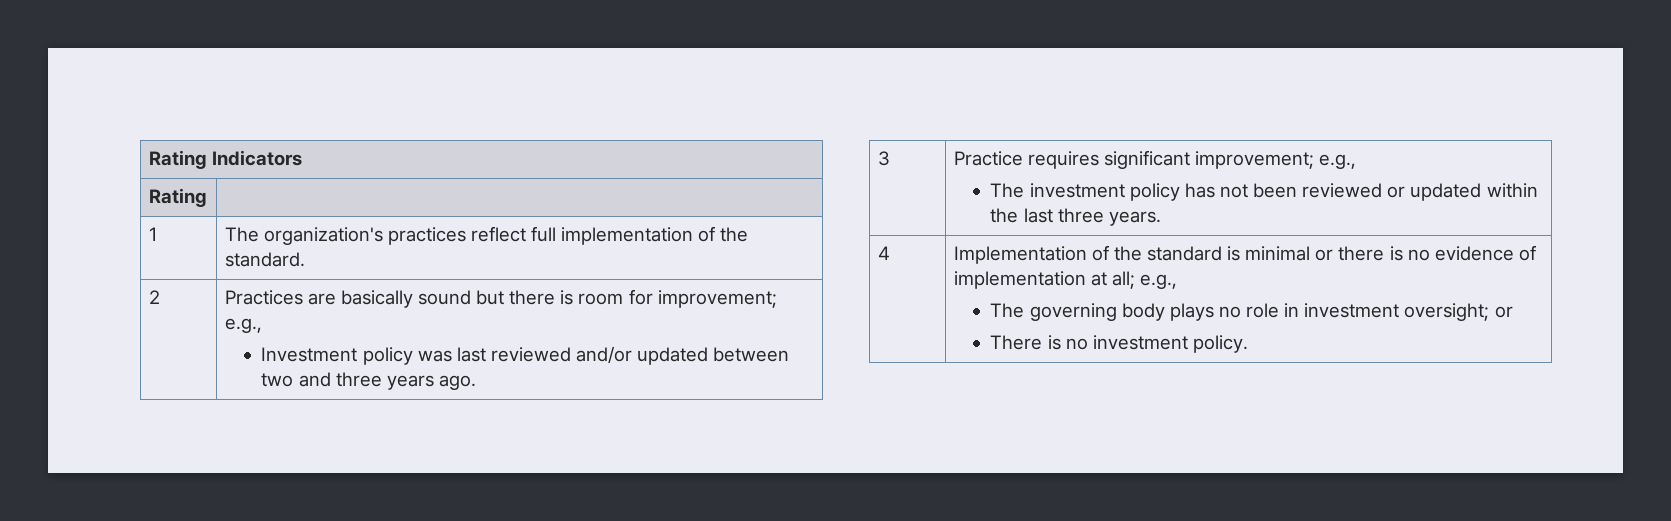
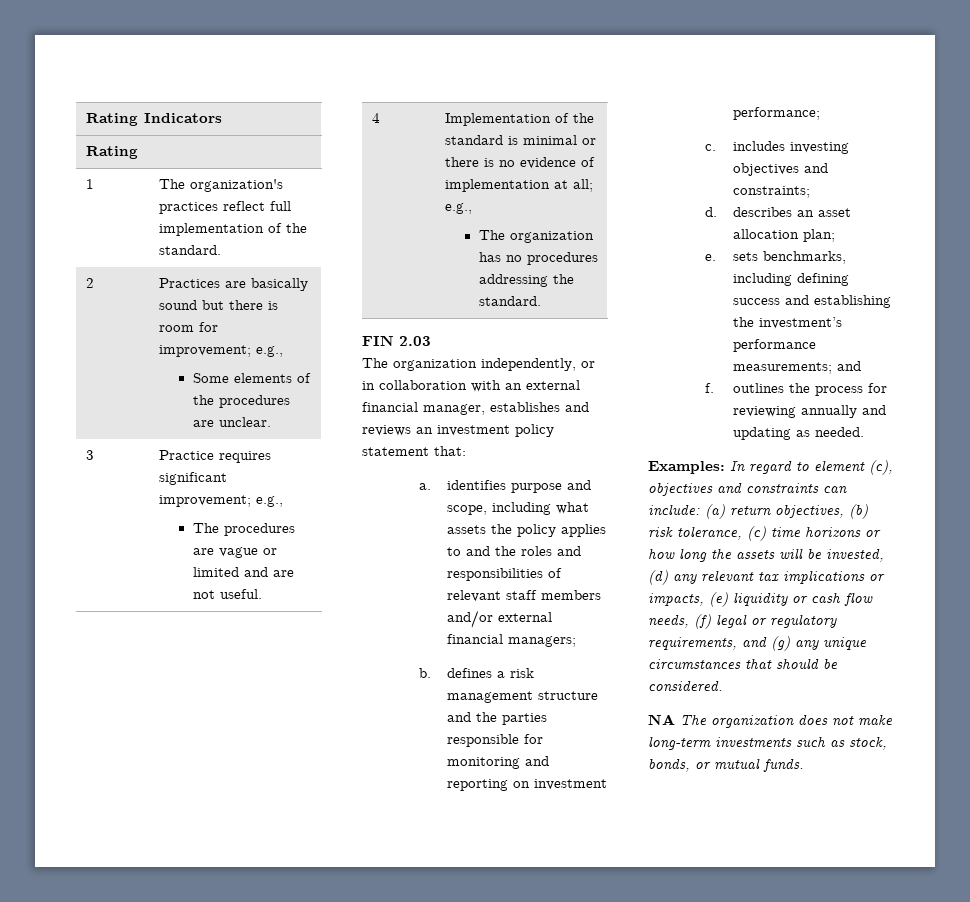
  2 | Practices are basically sound but there is room for improvement; e.g.,
- Investment policy was last reviewed and/or updated between two and three years ago.
+ Some elements of the procedures are unclear.
  3 | Practice requires significant improvement; e.g.,
- The investment policy has not been reviewed or updated within the last three years.
+ The procedures are vague or limited and are not useful.
  4 | Implementation of the standard is minimal or there is no evidence of implementation at all; e.g.,
- The governing body plays no role in investment oversight; or
- There is no investment policy.
+ The organization has no procedures addressing the standard.
+ FIN 2.03
+ The organization independently, or in collaboration with an external financial manager, establishes and reviews an investment policy statement that:
+ a. identifies purpose and scope, including what assets the policy applies to and the roles and responsibilities of relevant staff members and/or external financial managers;
+ b. defines a risk management structure and the parties responsible for monitoring and reporting on investment performance;
+ c. includes investing objectives and constraints;
+ d. describes an asset allocation plan;
+ e. sets benchmarks, including defining success and establishing the investment’s performance measurements; and
+ f. outlines the process for reviewing annually and updating as needed.
+ Examples: In regard to element (c), objectives and constraints can include: (a) return objectives, (b) risk tolerance, (c) time horizons or how long the assets will be invested, (d) any relevant tax implications or impacts, (e) liquidity or cash flow needs, (f) legal or regulatory requirements, and (g) any unique circumstances that should be considered.
+ NA The organization does not make long-term investments such as stock, bonds, or mutual funds.

